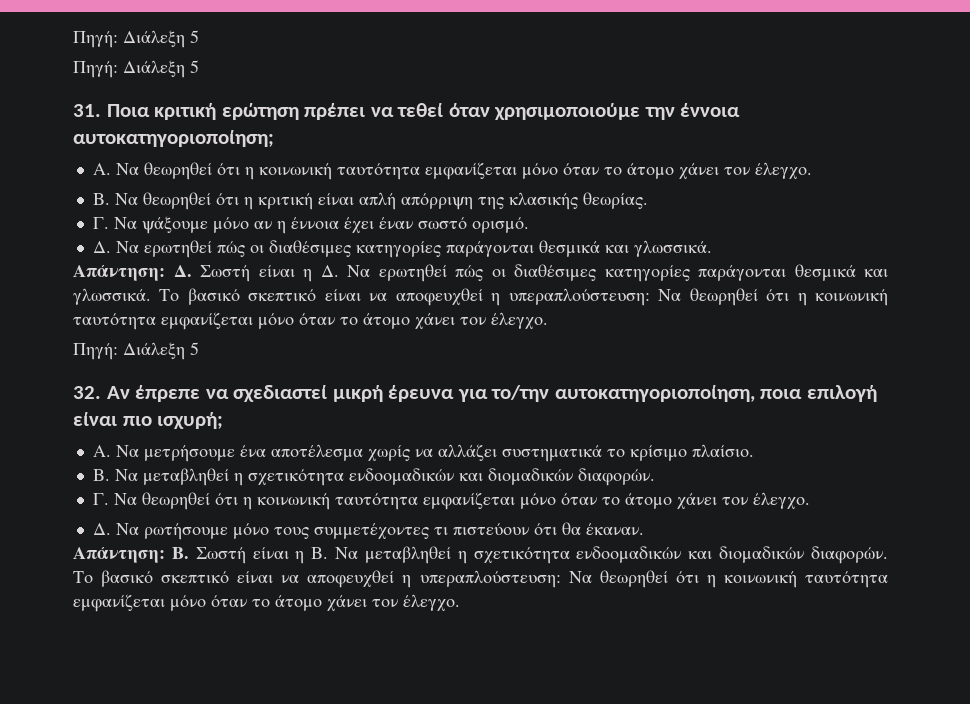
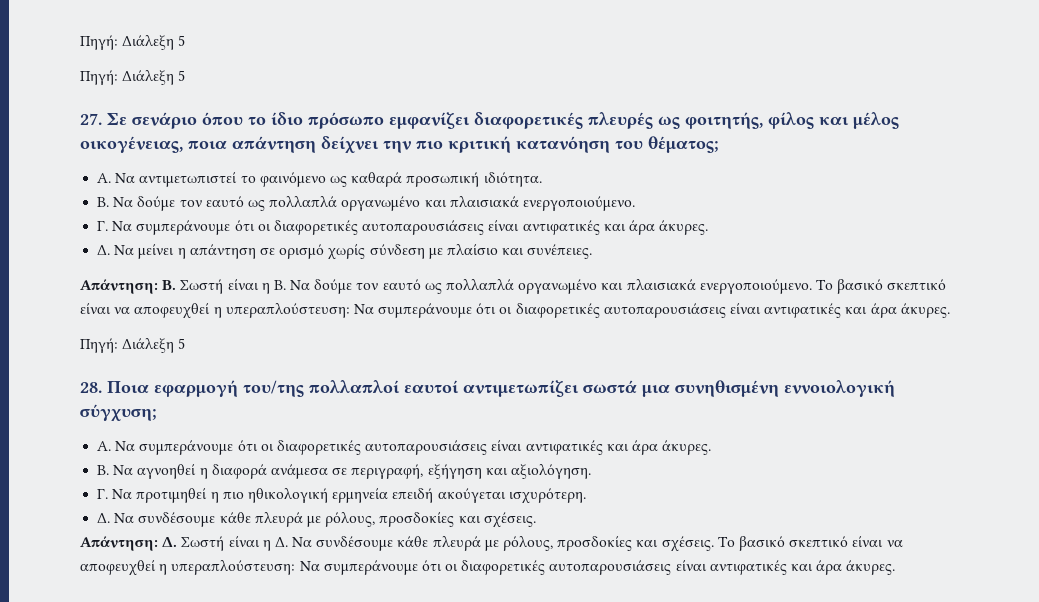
- 31. Ποια κριτική ερώτηση πρέπει να τεθεί όταν χρησιμοποιούμε την έννοια αυτοκατηγοριοποίηση;
- Α. Να θεωρηθεί ότι η κοινωνική ταυτότητα εμφανίζεται μόνο όταν το άτομο χάνει τον έλεγχο.
- Β. Να θεωρηθεί ότι η κριτική είναι απλή απόρριψη της κλασικής θεωρίας.
- Γ. Να ψάξουμε μόνο αν η έννοια έχει έναν σωστό ορισμό.
- Δ. Να ερωτηθεί πώς οι διαθέσιμες κατηγορίες παράγονται θεσμικά και γλωσσικά.
- Απάντηση: Δ. Σωστή είναι η Δ. Να ερωτηθεί πώς οι διαθέσιμες κατηγορίες παράγονται θεσμικά και γλωσσικά. Το βασικό σκεπτικό είναι να αποφευχθεί η υπεραπλούστευση: Να θεωρηθεί ότι η κοινωνική ταυτότητα εμφανίζεται μόνο όταν το άτομο χάνει τον έλεγχο.
+ 27. Σε σενάριο όπου το ίδιο πρόσωπο εμφανίζει διαφορετικές πλευρές ως φοιτητής, φίλος και μέλος οικογένειας, ποια απάντηση δείχνει την πιο κριτική κατανόηση του θέματος;
+ Α. Να αντιμετωπιστεί το φαινόμενο ως καθαρά προσωπική ιδιότητα.
+ Β. Να δούμε τον εαυτό ως πολλαπλά οργανωμένο και πλαισιακά ενεργοποιούμενο.
+ Γ. Να συμπεράνουμε ότι οι διαφορετικές αυτοπαρουσιάσεις είναι αντιφατικές και άρα άκυρες.
+ Δ. Να μείνει η απάντηση σε ορισμό χωρίς σύνδεση με πλαίσιο και συνέπειες.
+ Απάντηση: Β. Σωστή είναι η Β. Να δούμε τον εαυτό ως πολλαπλά οργανωμένο και πλαισιακά ενεργοποιούμενο. Το βασικό σκεπτικό είναι να αποφευχθεί η υπεραπλούστευση: Να συμπεράνουμε ότι οι διαφορετικές αυτοπαρουσιάσεις είναι αντιφατικές και άρα άκυρες.
  Πηγή: Διάλεξη 5
- 32. Αν έπρεπε να σχεδιαστεί μικρή έρευνα για το/την αυτοκατηγοριοποίηση, ποια επιλογή είναι πιο ισχυρή;
- Α. Να μετρήσουμε ένα αποτέλεσμα χωρίς να αλλάζει συστηματικά το κρίσιμο πλαίσιο.
- Β. Να μεταβληθεί η σχετικότητα ενδοομαδικών και διομαδικών διαφορών.
- Γ. Να θεωρηθεί ότι η κοινωνική ταυτότητα εμφανίζεται μόνο όταν το άτομο χάνει τον έλεγχο.
- Δ. Να ρωτήσουμε μόνο τους συμμετέχοντες τι πιστεύουν ότι θα έκαναν.
- Απάντηση: Β. Σωστή είναι η Β. Να μεταβληθεί η σχετικότητα ενδοομαδικών και διομαδικών διαφορών. Το βασικό σκεπτικό είναι να αποφευχθεί η υπεραπλούστευση: Να θεωρηθεί ότι η κοινωνική ταυτότητα εμφανίζεται μόνο όταν το άτομο χάνει τον έλεγχο.
+ 28. Ποια εφαρμογή του/της πολλαπλοί εαυτοί αντιμετωπίζει σωστά μια συνηθισμένη εννοιολογική σύγχυση;
+ Α. Να συμπεράνουμε ότι οι διαφορετικές αυτοπαρουσιάσεις είναι αντιφατικές και άρα άκυρες.
+ Β. Να αγνοηθεί η διαφορά ανάμεσα σε περιγραφή, εξήγηση και αξιολόγηση.
+ Γ. Να προτιμηθεί η πιο ηθικολογική ερμηνεία επειδή ακούγεται ισχυρότερη.
+ Δ. Να συνδέσουμε κάθε πλευρά με ρόλους, προσδοκίες και σχέσεις.
+ Απάντηση: Δ. Σωστή είναι η Δ. Να συνδέσουμε κάθε πλευρά με ρόλους, προσδοκίες και σχέσεις. Το βασικό σκεπτικό είναι να αποφευχθεί η υπεραπλούστευση: Να συμπεράνουμε ότι οι διαφορετικές αυτοπαρουσιάσεις είναι αντιφατικές και άρα άκυρες.

